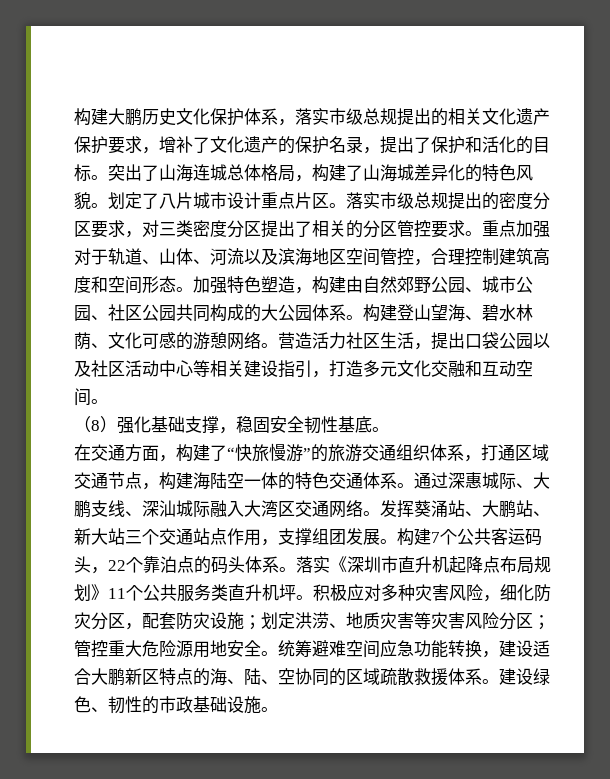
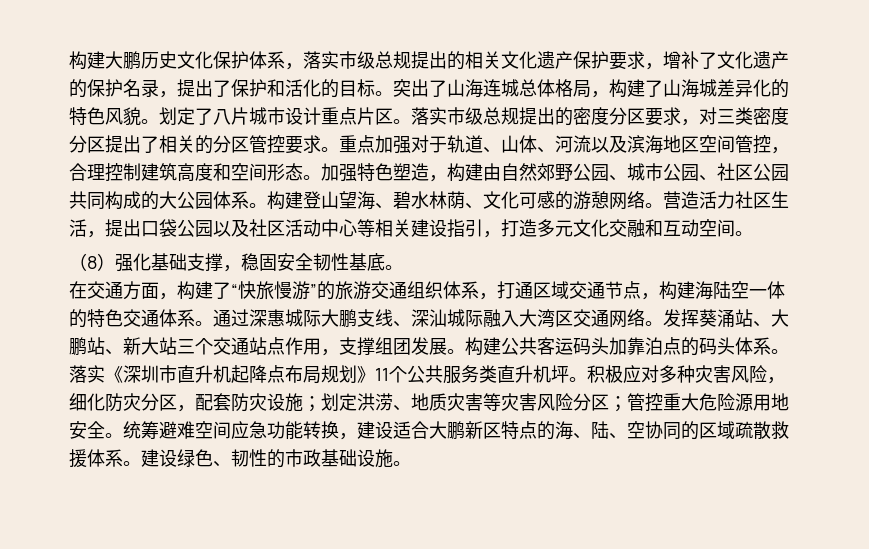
- 通过深惠城际、大鹏支线、深汕城际融入大湾区交通网络。
+ 通过深惠城际大鹏支线、深汕城际融入大湾区交通网络。
- 构建7个公共客运码头，22个靠泊点的码头体系。
+ 构建公共客运码头加靠泊点的码头体系。

